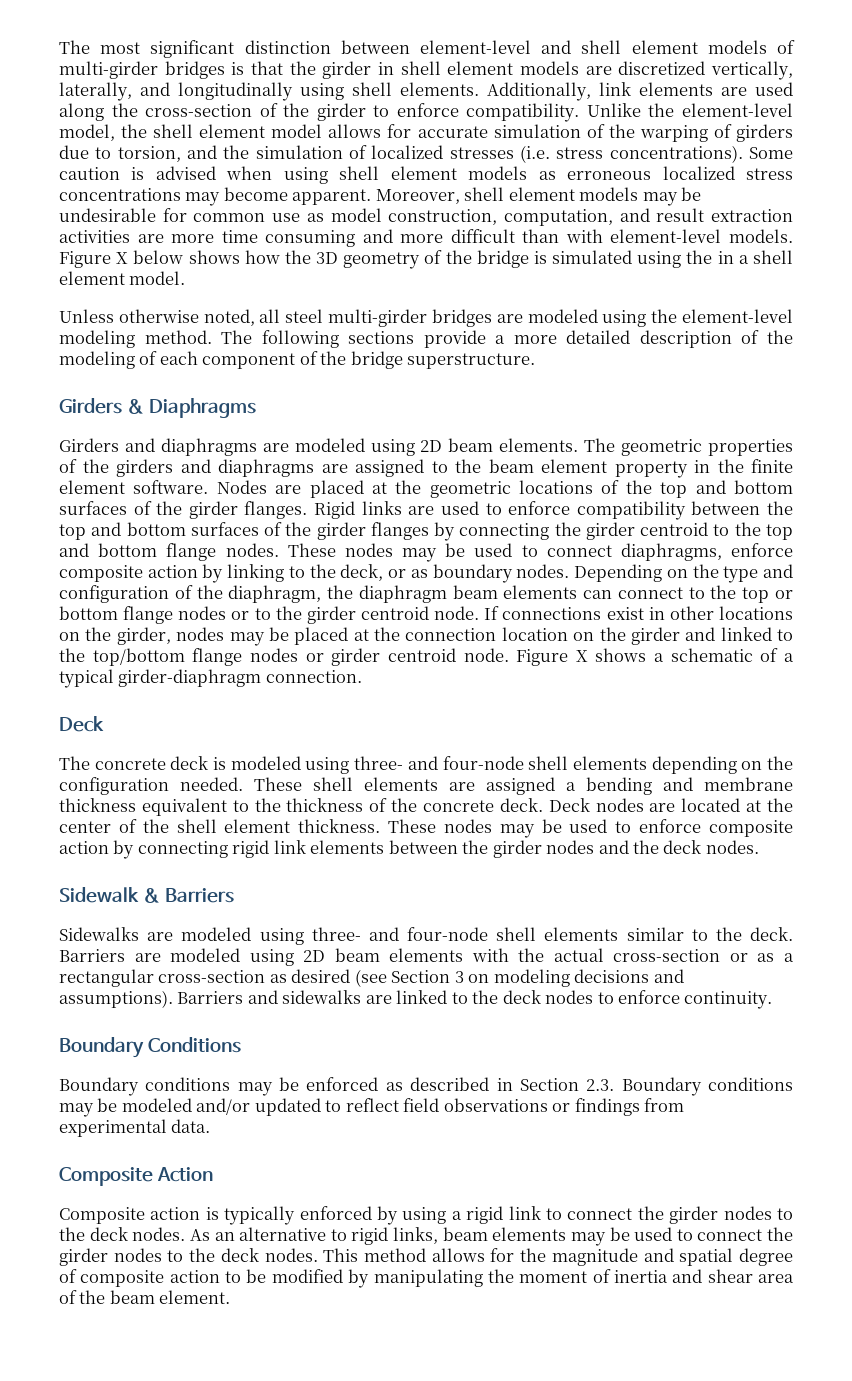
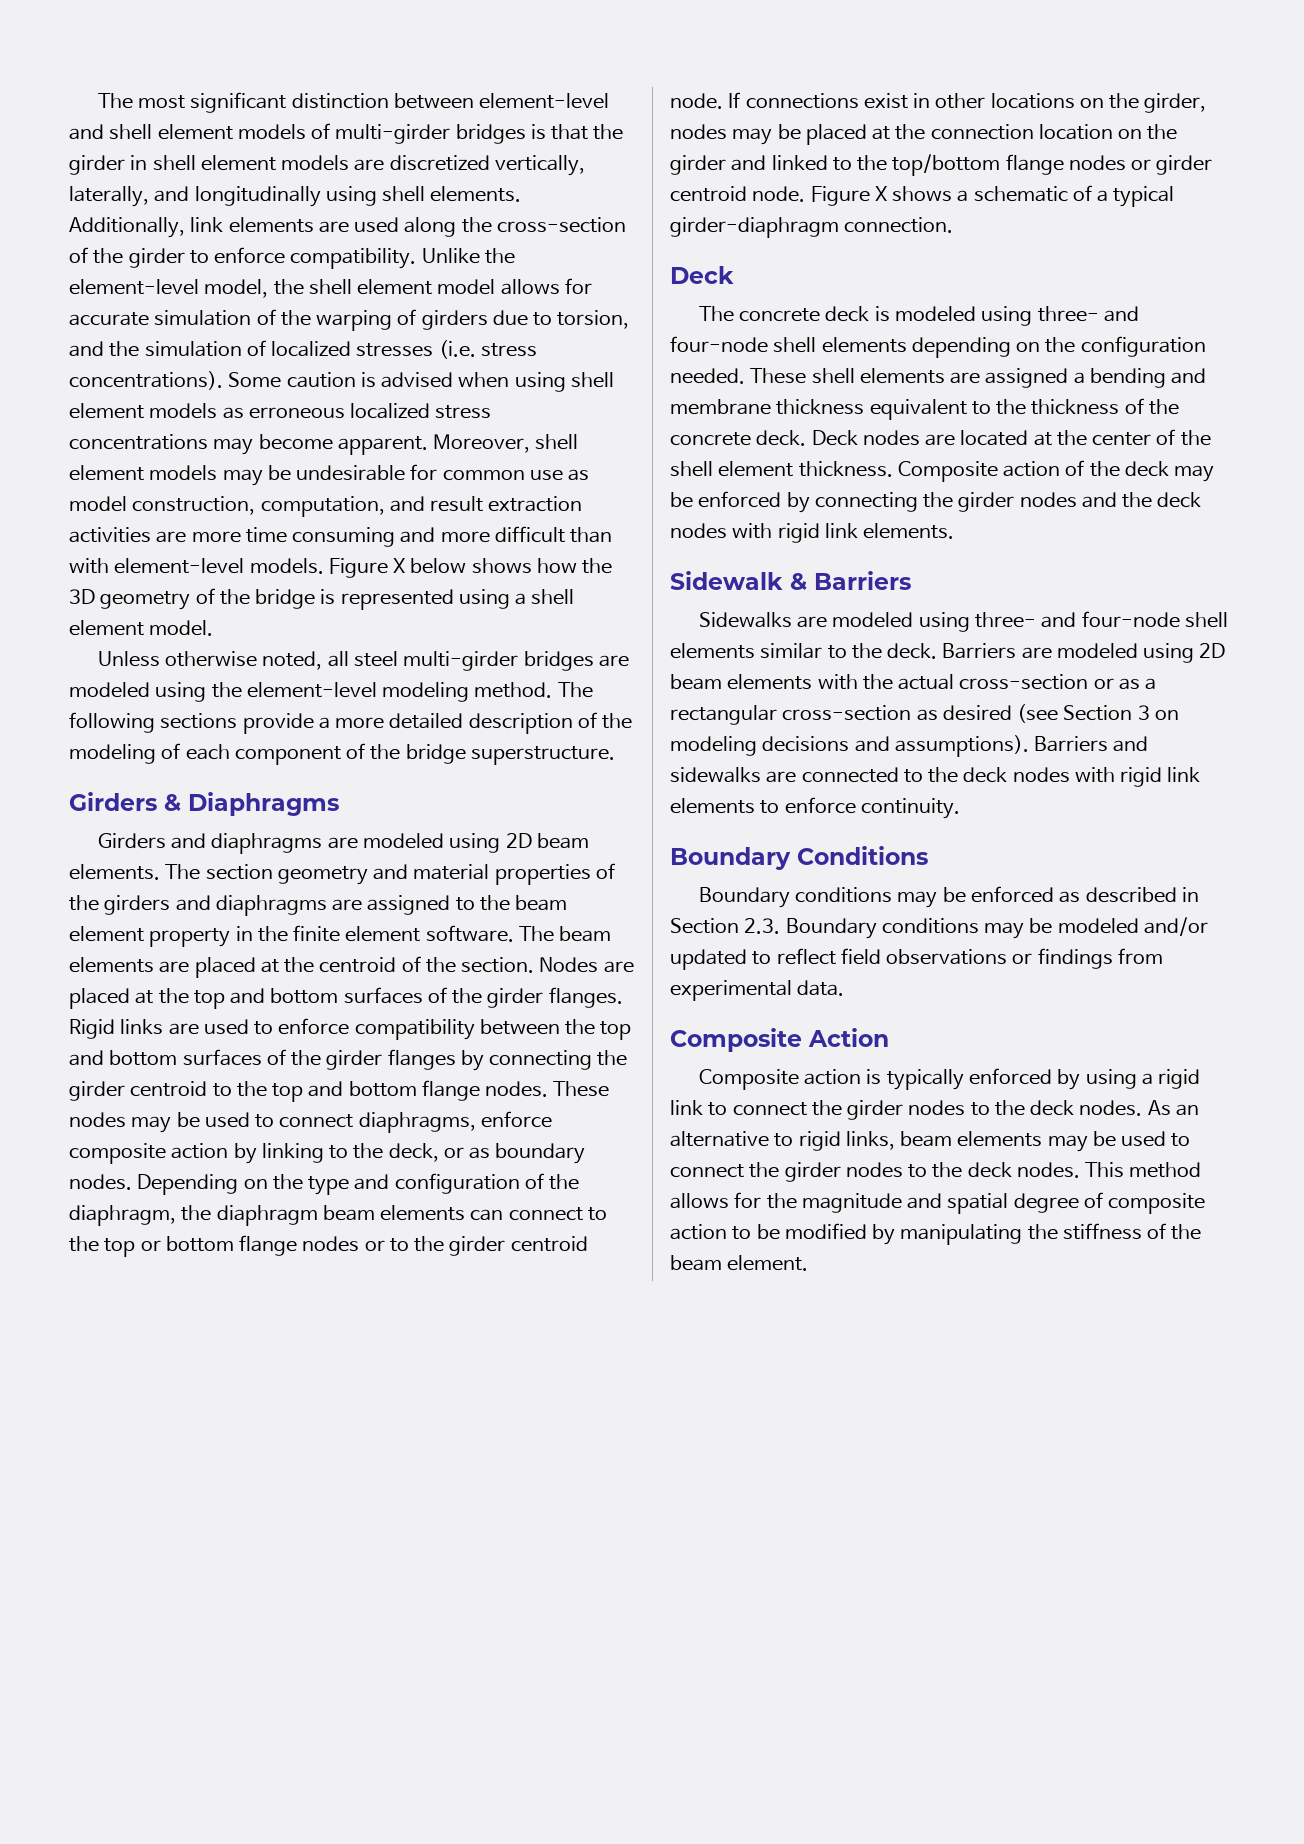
- Figure X below shows how the 3D geometry of the bridge is simulated using the in a shell element model.
+ Figure X below shows how the 3D geometry of the bridge is represented using a shell element model.
- The geometric properties of the girders and diaphragms are assigned to the beam element property in the finite element software.
+ The section geometry and material properties of the girders and diaphragms are assigned to the beam element property in the finite element software.
+ The beam elements are placed at the centroid of the section.
- Nodes are placed at the geometric locations of the top and bottom surfaces of the girder flanges.
+ Nodes are placed at the top and bottom surfaces of the girder flanges.
- These nodes may be used to enforce composite action by connecting rigid link elements between the girder nodes and the deck nodes.
+ Composite action of the deck may be enforced by connecting the girder nodes and the deck nodes with rigid link elements.
- Barriers and sidewalks are linked to the deck nodes to enforce continuity.
+ Barriers and sidewalks are connected to the deck nodes with rigid link elements to enforce continuity.
- This method allows for the magnitude and spatial degree of composite action to be modified by manipulating the moment of inertia and shear area of the beam element.
+ This method allows for the magnitude and spatial degree of composite action to be modified by manipulating the stiffness of the beam element.

